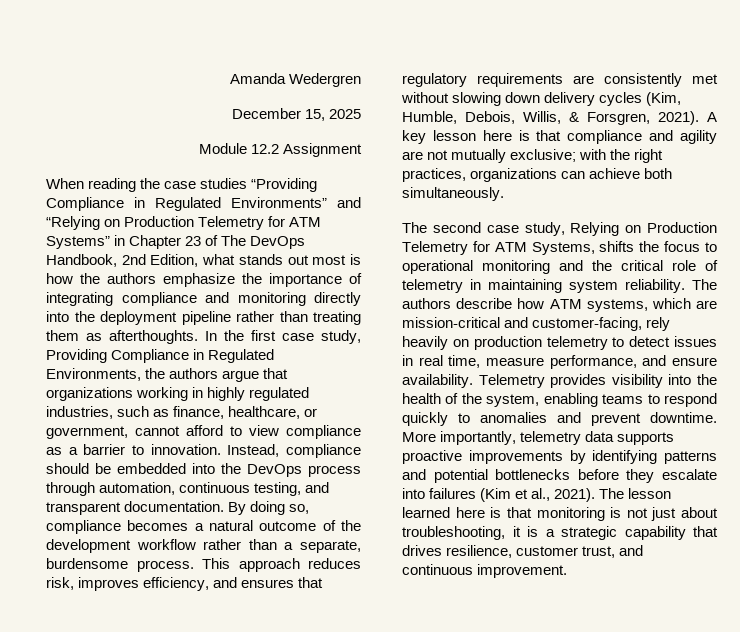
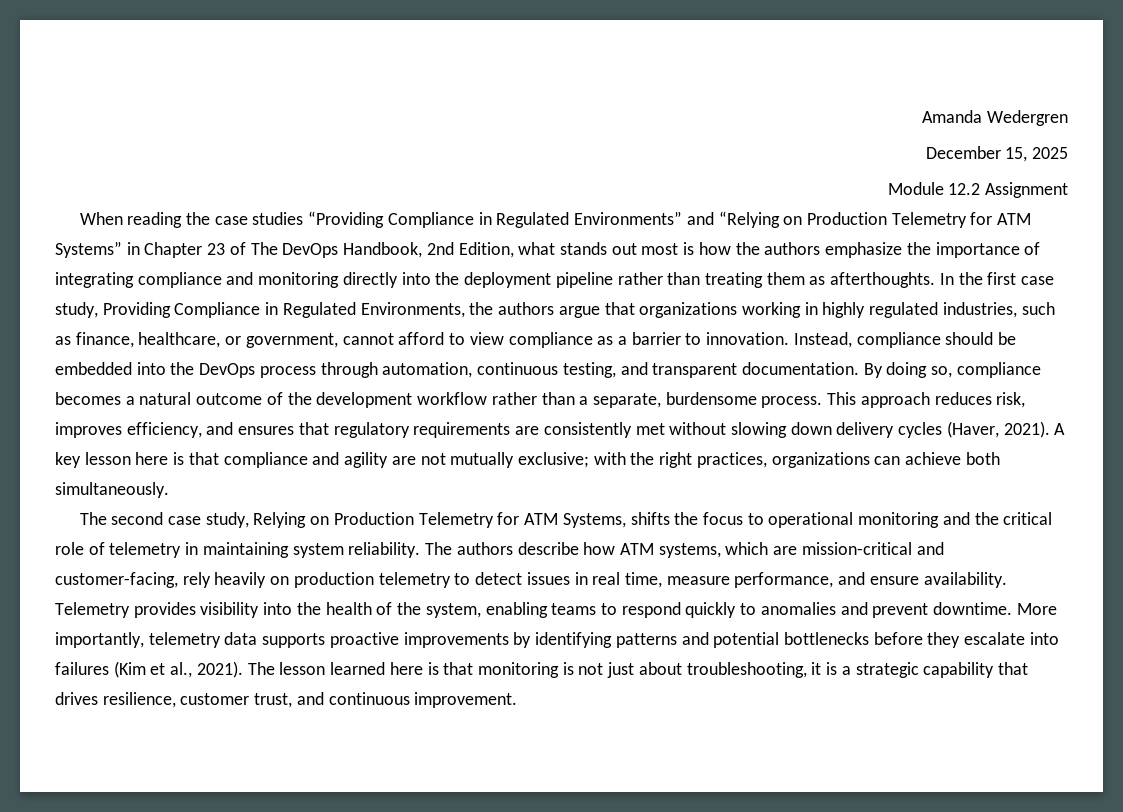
- This approach reduces risk, improves efficiency, and ensures that regulatory requirements are consistently met without slowing down delivery cycles (Kim, Humble, Debois, Willis, & Forsgren, 2021).
+ This approach reduces risk, improves efficiency, and ensures that regulatory requirements are consistently met without slowing down delivery cycles (Haver, 2021).

